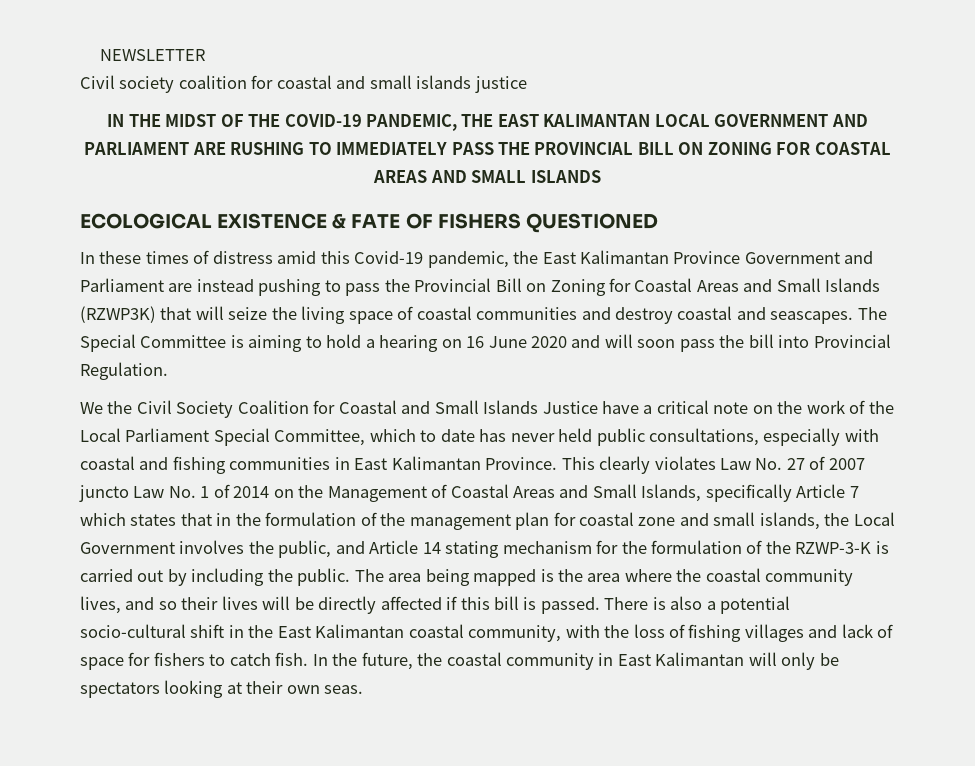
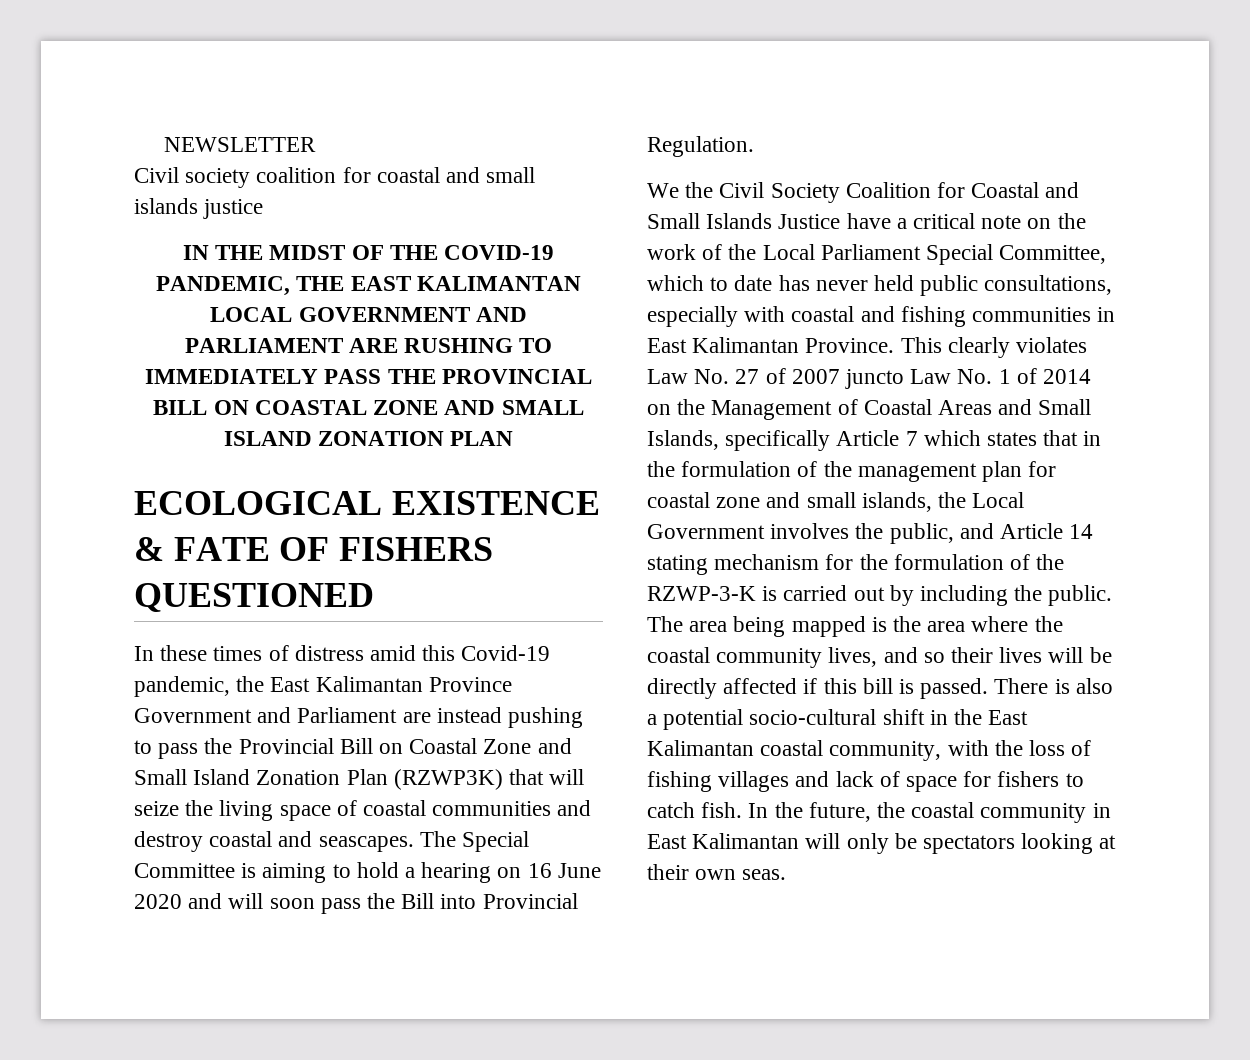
- IN THE MIDST OF THE COVID-19 PANDEMIC, THE EAST KALIMANTAN LOCAL GOVERNMENT AND PARLIAMENT ARE RUSHING TO IMMEDIATELY PASS THE PROVINCIAL BILL ON ZONING FOR COASTAL AREAS AND SMALL ISLANDS
+ IN THE MIDST OF THE COVID-19 PANDEMIC, THE EAST KALIMANTAN LOCAL GOVERNMENT AND PARLIAMENT ARE RUSHING TO IMMEDIATELY PASS THE PROVINCIAL BILL ON COASTAL ZONE AND SMALL ISLAND ZONATION PLAN
- In these times of distress amid this Covid-19 pandemic, the East Kalimantan Province Government and Parliament are instead pushing to pass the Provincial Bill on Zoning for Coastal Areas and Small Islands (RZWP3K) that will seize the living space of coastal communities and destroy coastal and seascapes.
+ In these times of distress amid this Covid-19 pandemic, the East Kalimantan Province Government and Parliament are instead pushing to pass the Provincial Bill on Coastal Zone and Small Island Zonation Plan (RZWP3K) that will seize the living space of coastal communities and destroy coastal and seascapes.
- The Special Committee is aiming to hold a hearing on 16 June 2020 and will soon pass the bill into Provincial Regulation.
+ The Special Committee is aiming to hold a hearing on 16 June 2020 and will soon pass the Bill into Provincial Regulation.

